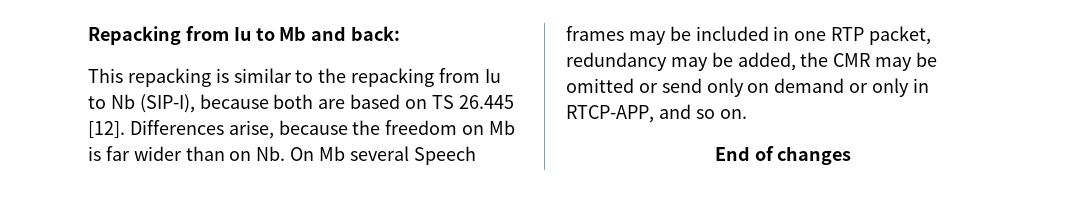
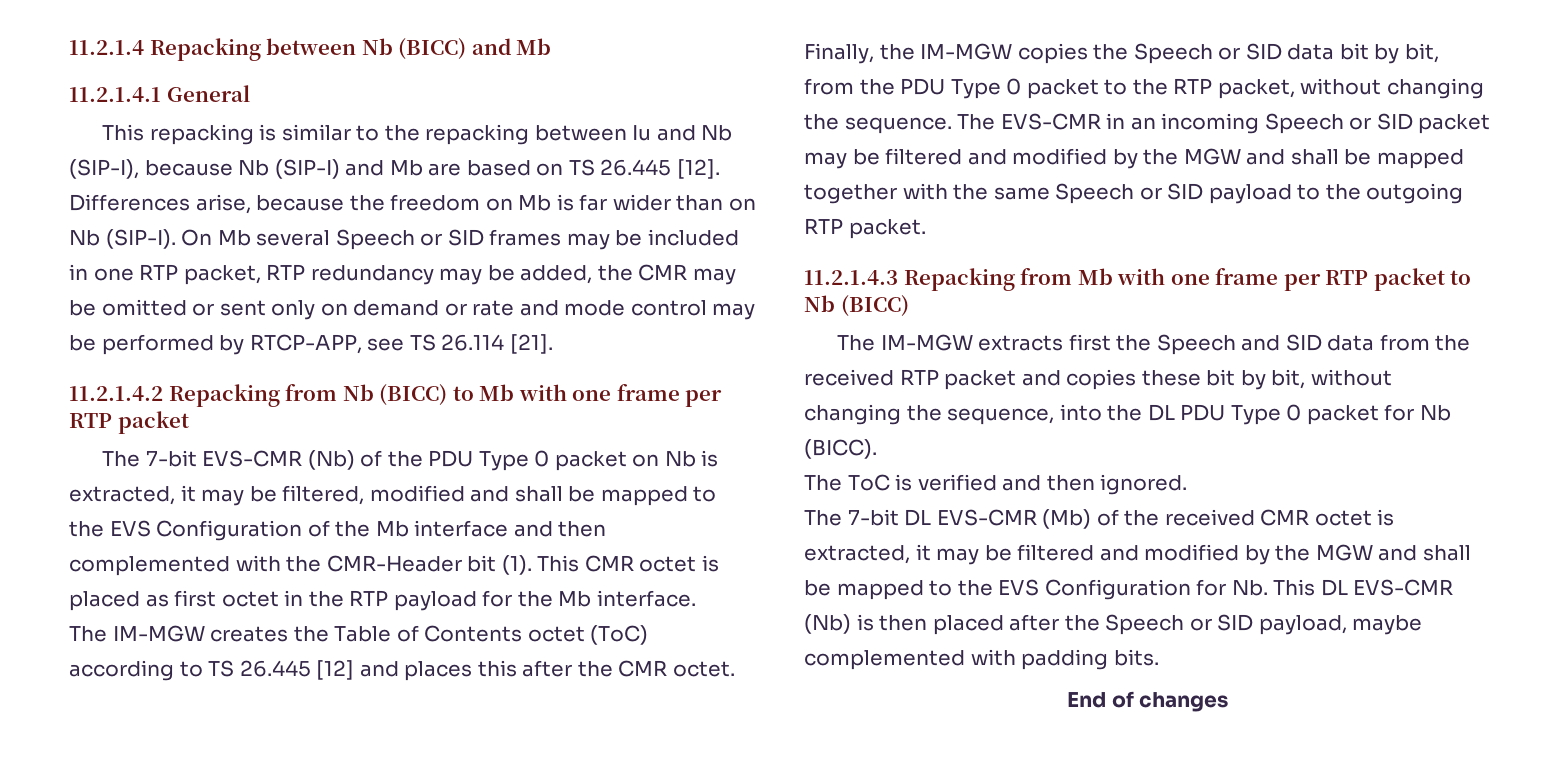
- Repacking from Iu to Mb and back:
+ 11.2.1.4 Repacking between Nb (BICC) and Mb
+ 11.2.1.4.1 General
- This repacking is similar to the repacking from Iu to Nb (SIP-I), because both are based on TS 26.445 [12].
+ This repacking is similar to the repacking between Iu and Nb (SIP-I), because Nb (SIP-I) and Mb are based on TS 26.445 [12].
- Differences arise, because the freedom on Mb is far wider than on Nb. On Mb several Speech frames may be included in one RTP packet, redundancy may be added, the CMR may be omitted or send only on demand or only in RTCP-APP, and so on.
+ Differences arise, because the freedom on Mb is far wider than on Nb (SIP-I). On Mb several Speech or SID frames may be included in one RTP packet, RTP redundancy may be added, the CMR may be omitted or sent only on demand or rate and mode control may be performed by RTCP-APP, see TS 26.114 [21].
+ 11.2.1.4.2 Repacking from Nb (BICC) to Mb with one frame per RTP packet
+ The 7-bit EVS-CMR (Nb) of the PDU Type 0 packet on Nb is extracted, it may be filtered, modified and shall be mapped to the EVS Configuration of the Mb interface and then complemented with the CMR-Header bit (1). This CMR octet is placed as first octet in the RTP payload for the Mb interface.
+ The IM-MGW creates the Table of Contents octet (ToC) according to TS 26.445 [12] and places this after the CMR octet. Finally, the IM-MGW copies the Speech or SID data bit by bit, from the PDU Type 0 packet to the RTP packet, without changing the sequence. The EVS-CMR in an incoming Speech or SID packet may be filtered and modified by the MGW and shall be mapped together with the same Speech or SID payload to the outgoing RTP packet.
+ 11.2.1.4.3 Repacking from Mb with one frame per RTP packet to Nb (BICC)
+ The IM-MGW extracts first the Speech and SID data from the received RTP packet and copies these bit by bit, without changing the sequence, into the DL PDU Type 0 packet for Nb (BICC).
+ The ToC is verified and then ignored.
+ The 7-bit DL EVS-CMR (Mb) of the received CMR octet is extracted, it may be filtered and modified by the MGW and shall be mapped to the EVS Configuration for Nb. This DL EVS-CMR (Nb) is then placed after the Speech or SID payload, maybe complemented with padding bits.

